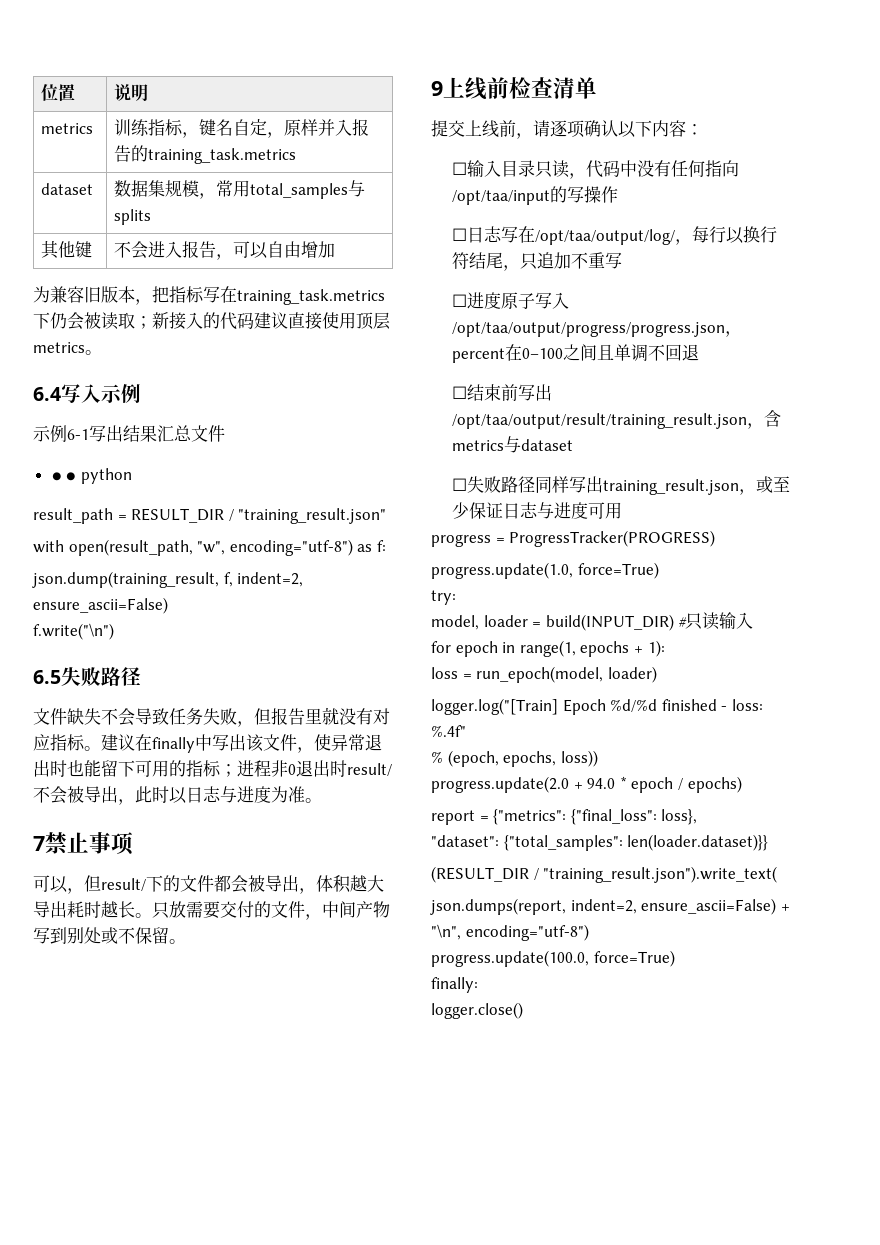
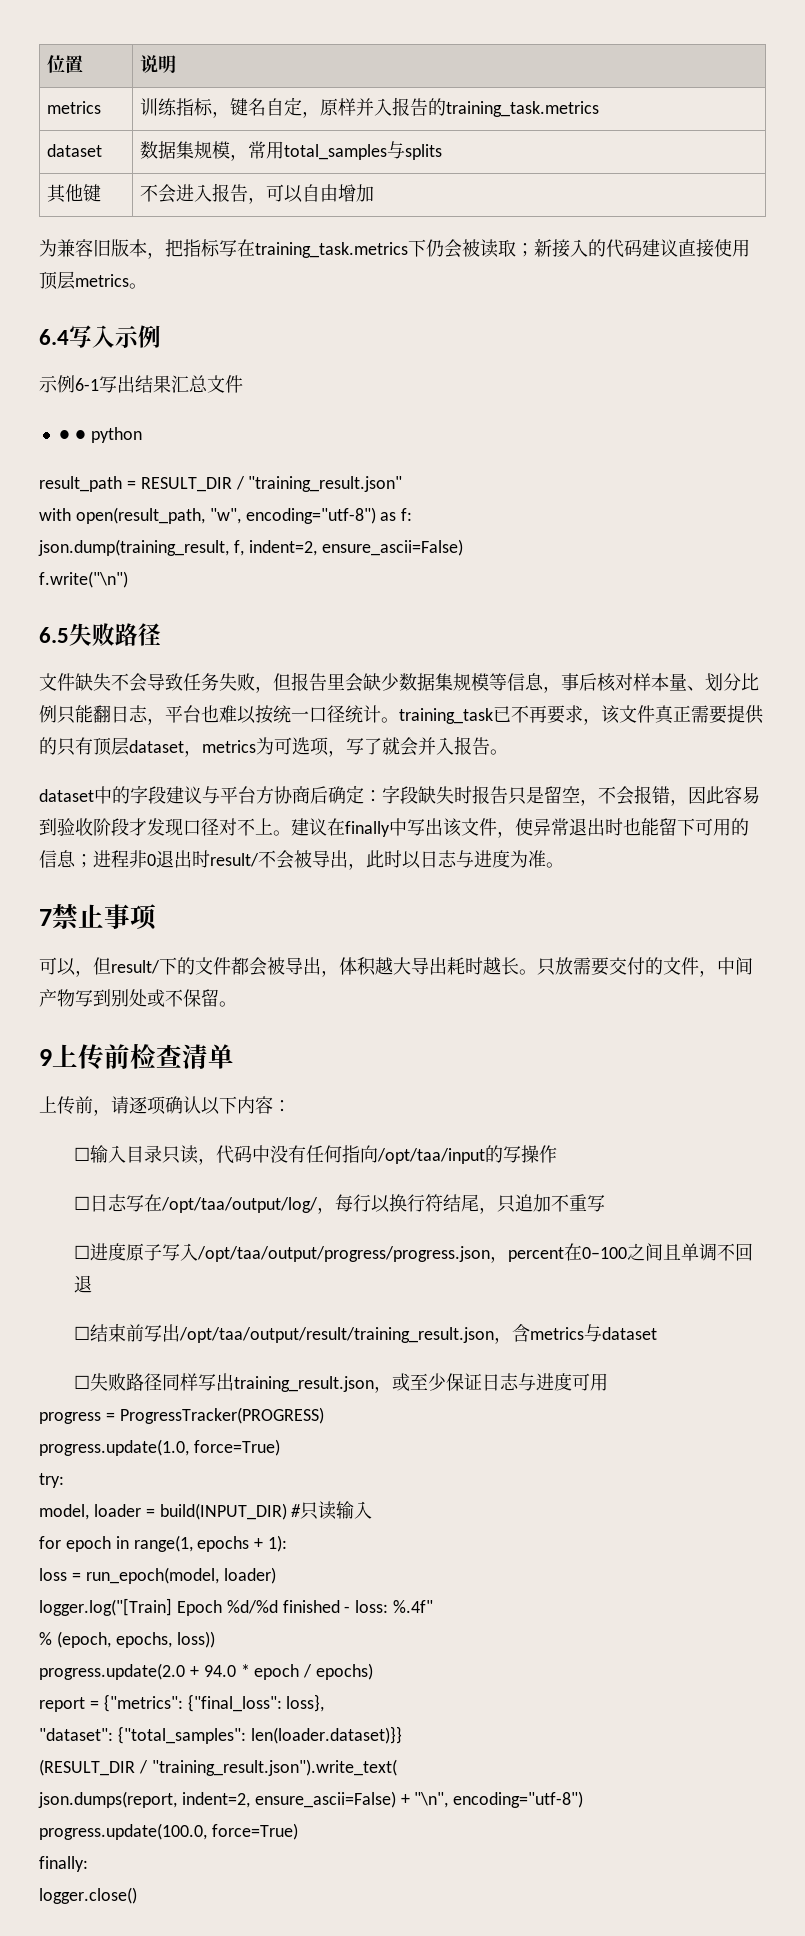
- 文件缺失不会导致任务失败，但报告里就没有对应指标。
+ 文件缺失不会导致任务失败，但报告里会缺少数据集规模等信息，事后核对样本量、划分比例只能翻日志，平台也难以按统一口径统计。training_task已不再要求，该文件真正需要提供的只有顶层dataset，metrics为可选项，写了就会并入报告。
+ dataset中的字段建议与平台方协商后确定：字段缺失时报告只是留空，不会报错，因此容易到验收阶段才发现口径对不上。
- 建议在finally中写出该文件，使异常退出时也能留下可用的指标；进程非0退出时result/不会被导出，此时以日志与进度为准。
+ 建议在finally中写出该文件，使异常退出时也能留下可用的信息；进程非0退出时result/不会被导出，此时以日志与进度为准。
- 9上线前检查清单
+ 9上传前检查清单
- 提交上线前，请逐项确认以下内容：
+ 上传前，请逐项确认以下内容：

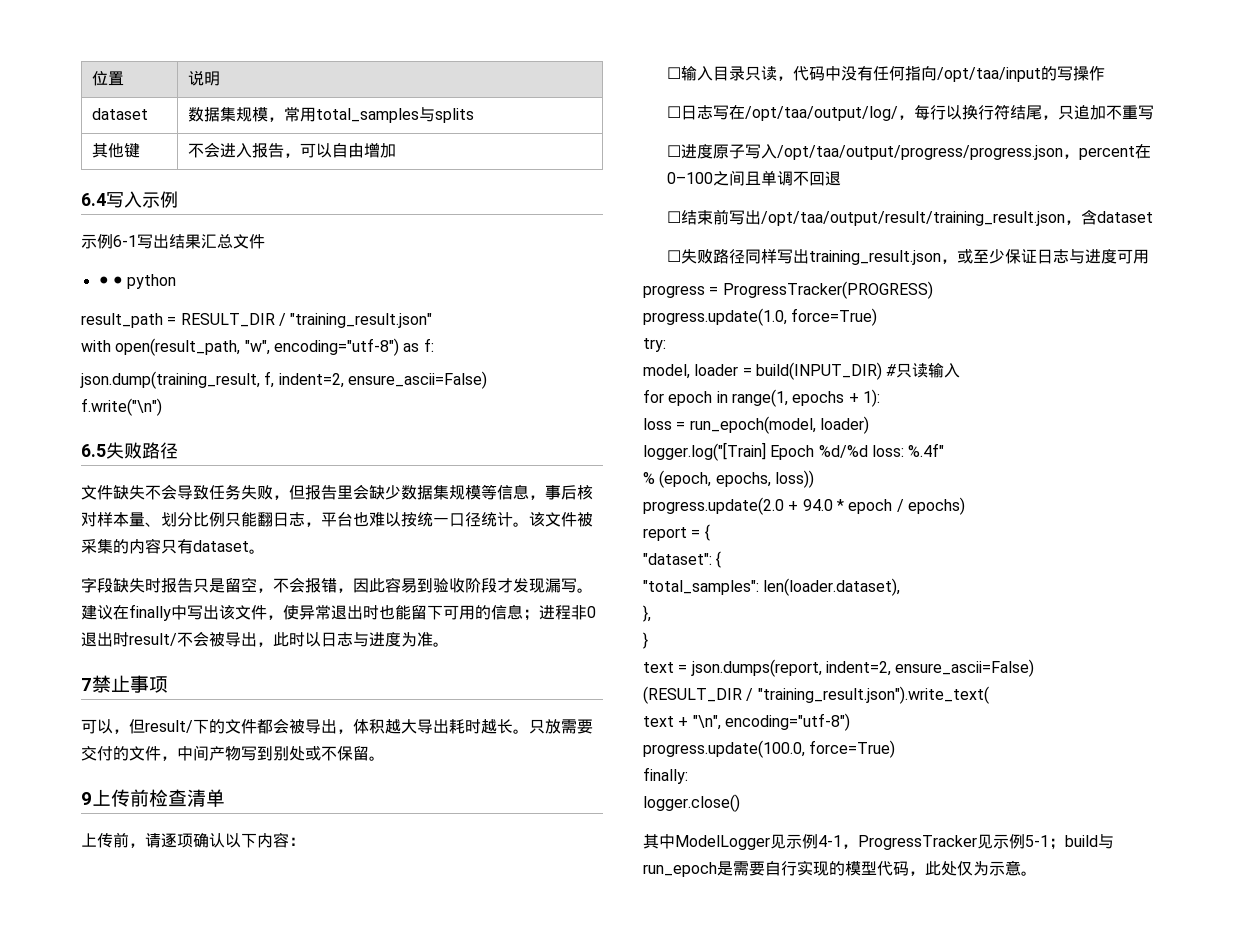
- metrics | 训练指标，键名自定，原样并入报告的training_task.metrics
- 为兼容旧版本，把指标写在training_task.metrics下仍会被读取；新接入的代码建议直接使用顶层metrics。
- 文件缺失不会导致任务失败，但报告里会缺少数据集规模等信息，事后核对样本量、划分比例只能翻日志，平台也难以按统一口径统计。training_task已不再要求，该文件真正需要提供的只有顶层dataset，metrics为可选项，写了就会并入报告。
- dataset中的字段建议与平台方协商后确定：字段缺失时报告只是留空，不会报错，因此容易到验收阶段才发现口径对不上。
+ 文件缺失不会导致任务失败，但报告里会缺少数据集规模等信息，事后核对样本量、划分比例只能翻日志，平台也难以按统一口径统计。该文件被采集的内容只有dataset。
+ 字段缺失时报告只是留空，不会报错，因此容易到验收阶段才发现漏写。
- ☐结束前写出/opt/taa/output/result/training_result.json，含metrics与dataset
+ ☐结束前写出/opt/taa/output/result/training_result.json，含dataset
- logger.log("[Train] Epoch %d/%d finished - loss: %.4f"
+ logger.log("[Train] Epoch %d/%d loss: %.4f"
- report = {"metrics": {"final_loss": loss},
- "dataset": {"total_samples": len(loader.dataset)}}
+ report = {
+ "dataset": {
+ "total_samples": len(loader.dataset),
+ },
+ }
+ text = json.dumps(report, indent=2, ensure_ascii=False)
- json.dumps(report, indent=2, ensure_ascii=False) + "\n", encoding="utf-8")
+ text + "\n", encoding="utf-8")
+ 其中ModelLogger见示例4-1，ProgressTracker见示例5-1；build与run_epoch是需要自行实现的模型代码，此处仅为示意。

